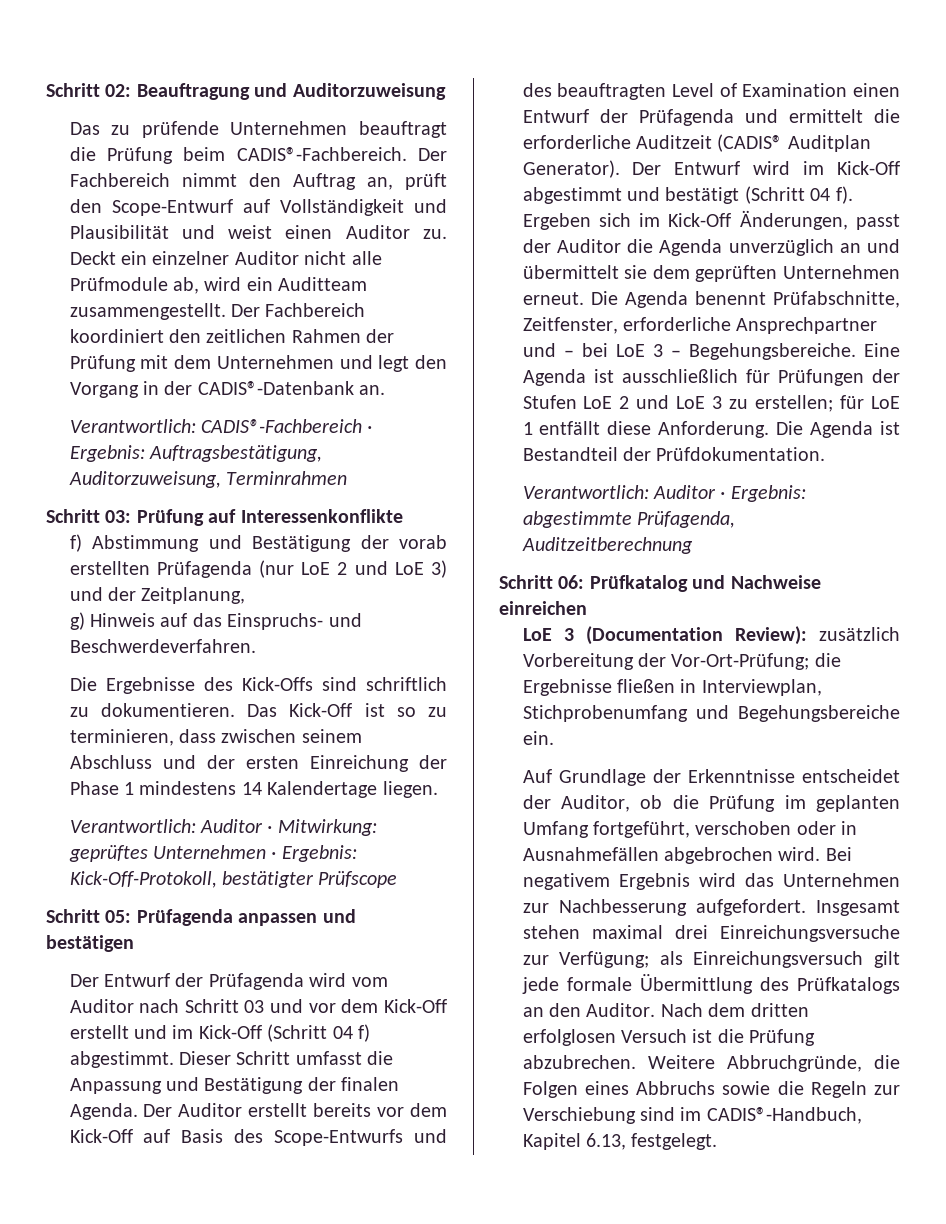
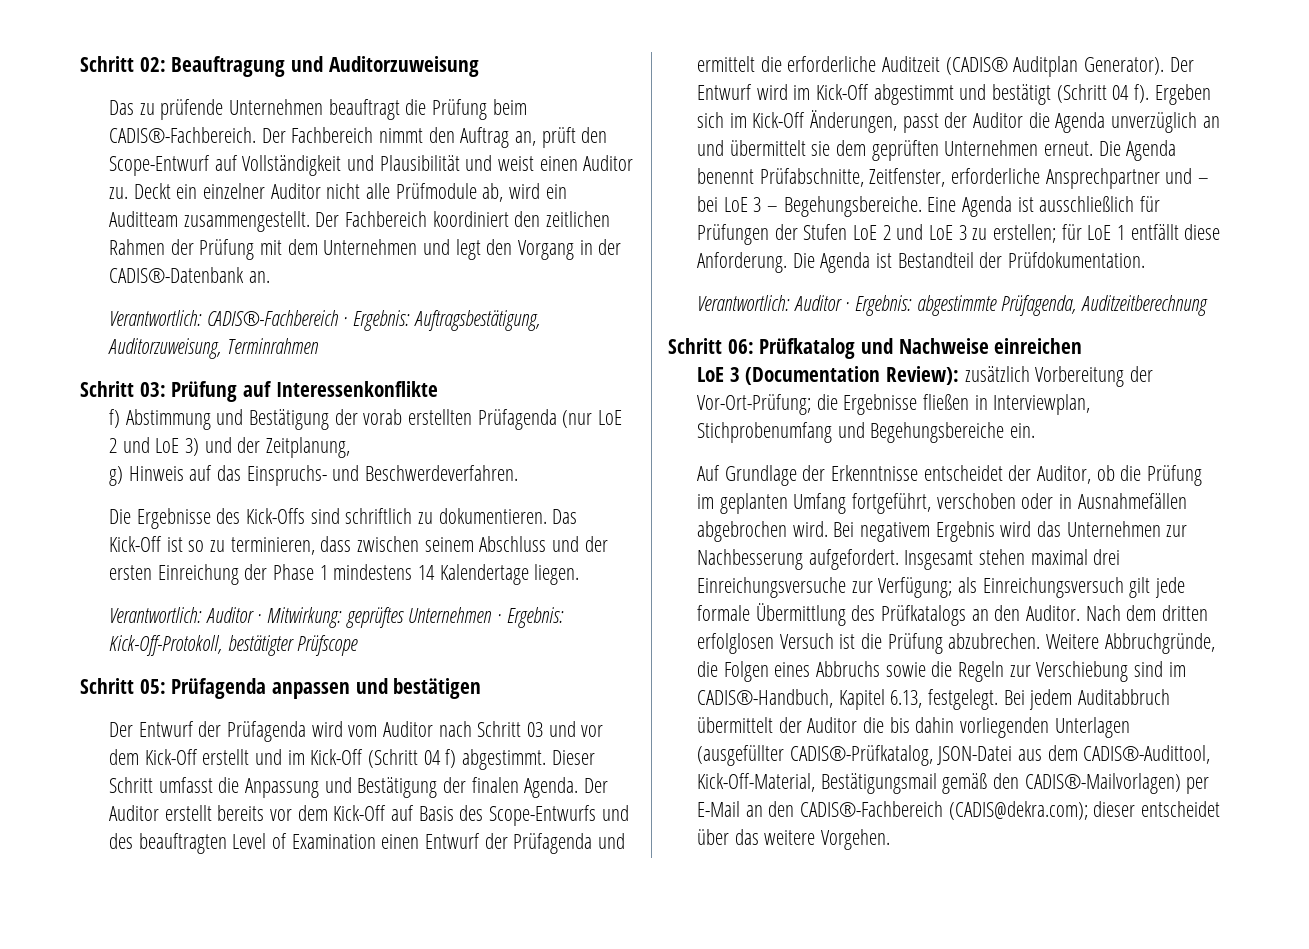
+ Bei jedem Auditabbruch übermittelt der Auditor die bis dahin vorliegenden Unterlagen (ausgefüllter CADIS®-Prüfkatalog, JSON-Datei aus dem CADIS®-Audittool, Kick-Off-Material, Bestätigungsmail gemäß den CADIS®-Mailvorlagen) per E-Mail an den CADIS®-Fachbereich (CADIS@dekra.com); dieser entscheidet über das weitere Vorgehen.

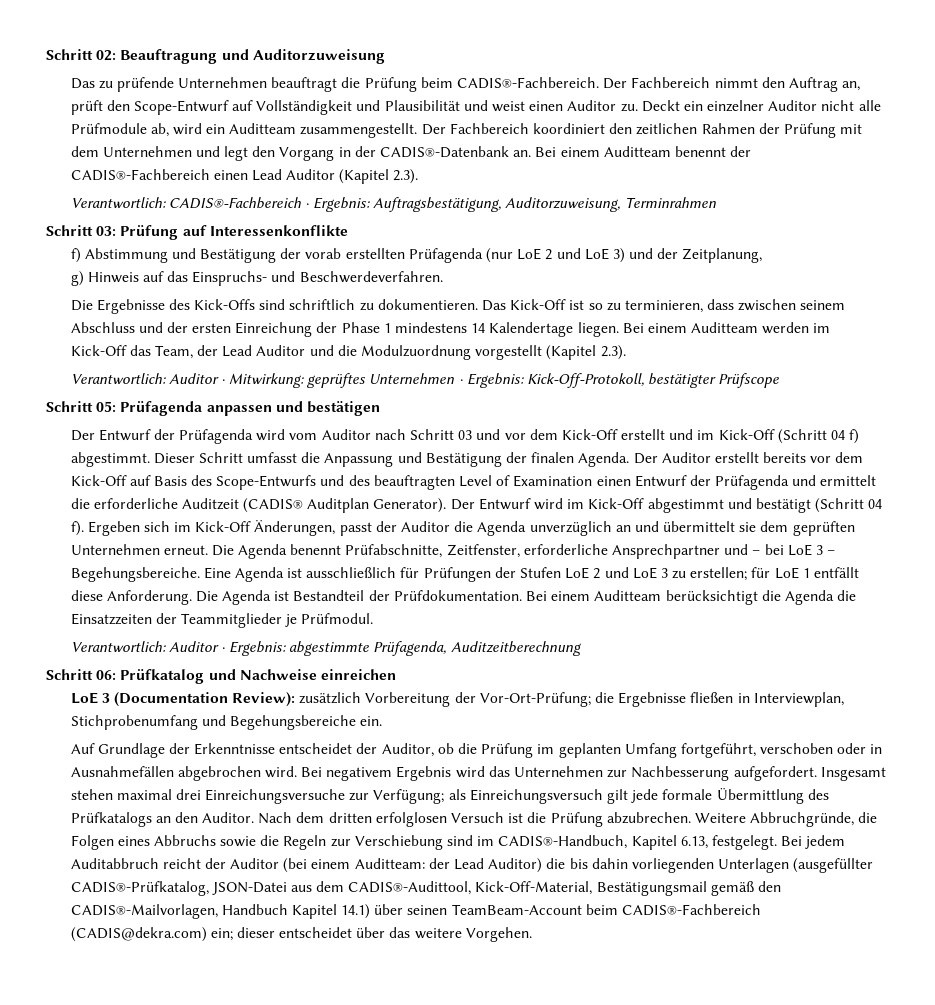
+ Bei einem Auditteam benennt der CADIS®-Fachbereich einen Lead Auditor (Kapitel 2.3).
+ Bei einem Auditteam werden im Kick-Off das Team, der Lead Auditor und die Modulzuordnung vorgestellt (Kapitel 2.3).
+ Bei einem Auditteam berücksichtigt die Agenda die Einsatzzeiten der Teammitglieder je Prüfmodul.
- Bei jedem Auditabbruch übermittelt der Auditor die bis dahin vorliegenden Unterlagen (ausgefüllter CADIS®-Prüfkatalog, JSON-Datei aus dem CADIS®-Audittool, Kick-Off-Material, Bestätigungsmail gemäß den CADIS®-Mailvorlagen) per E-Mail an den CADIS®-Fachbereich (CADIS@dekra.com); dieser entscheidet über das weitere Vorgehen.
+ Bei jedem Auditabbruch reicht der Auditor (bei einem Auditteam: der Lead Auditor) die bis dahin vorliegenden Unterlagen (ausgefüllter CADIS®-Prüfkatalog, JSON-Datei aus dem CADIS®-Audittool, Kick-Off-Material, Bestätigungsmail gemäß den CADIS®-Mailvorlagen, Handbuch Kapitel 14.1) über seinen TeamBeam-Account beim CADIS®-Fachbereich (CADIS@dekra.com) ein; dieser entscheidet über das weitere Vorgehen.

